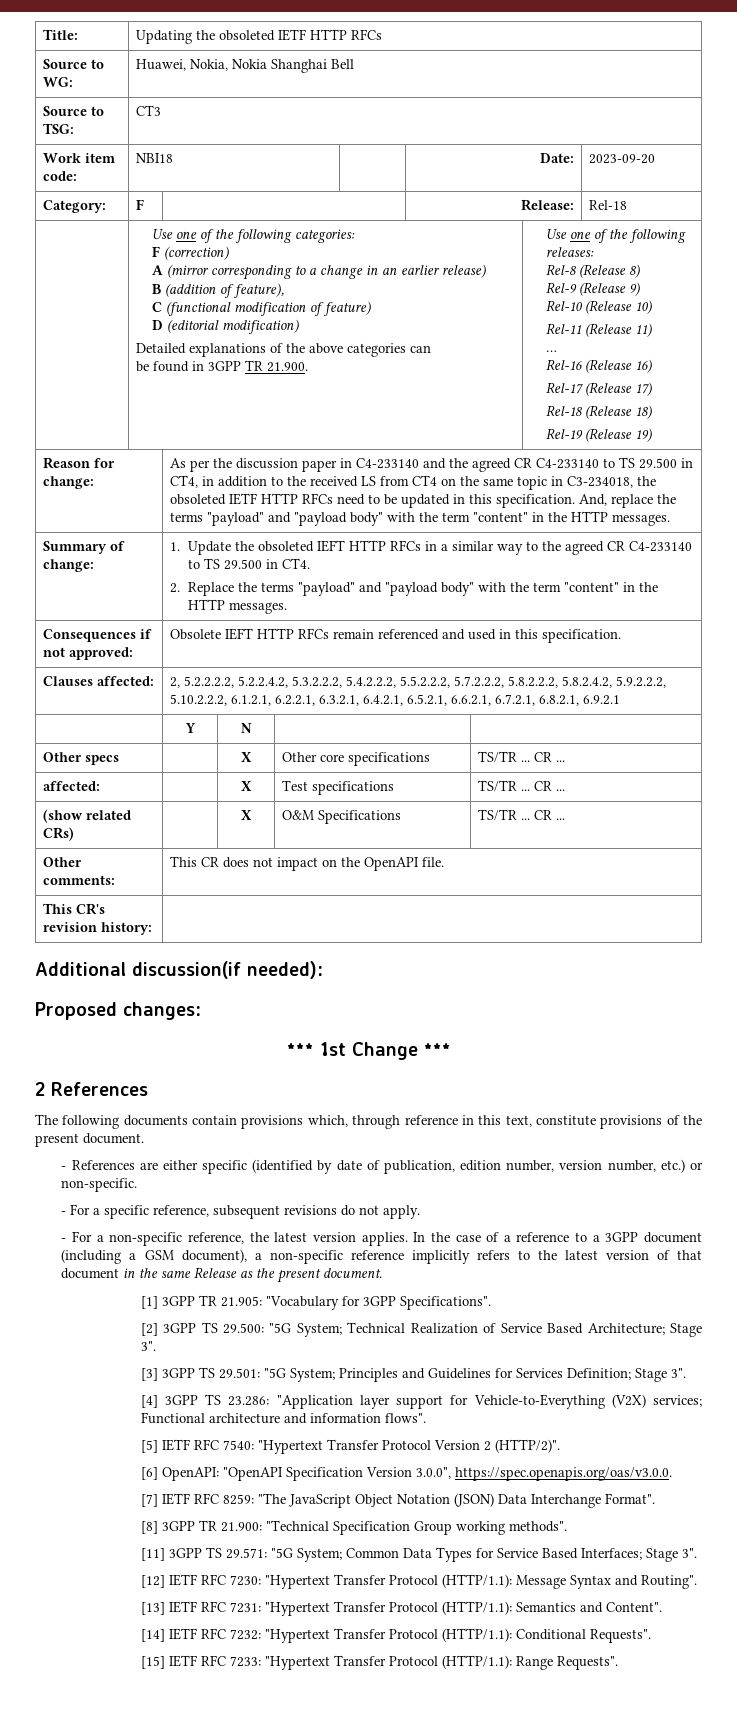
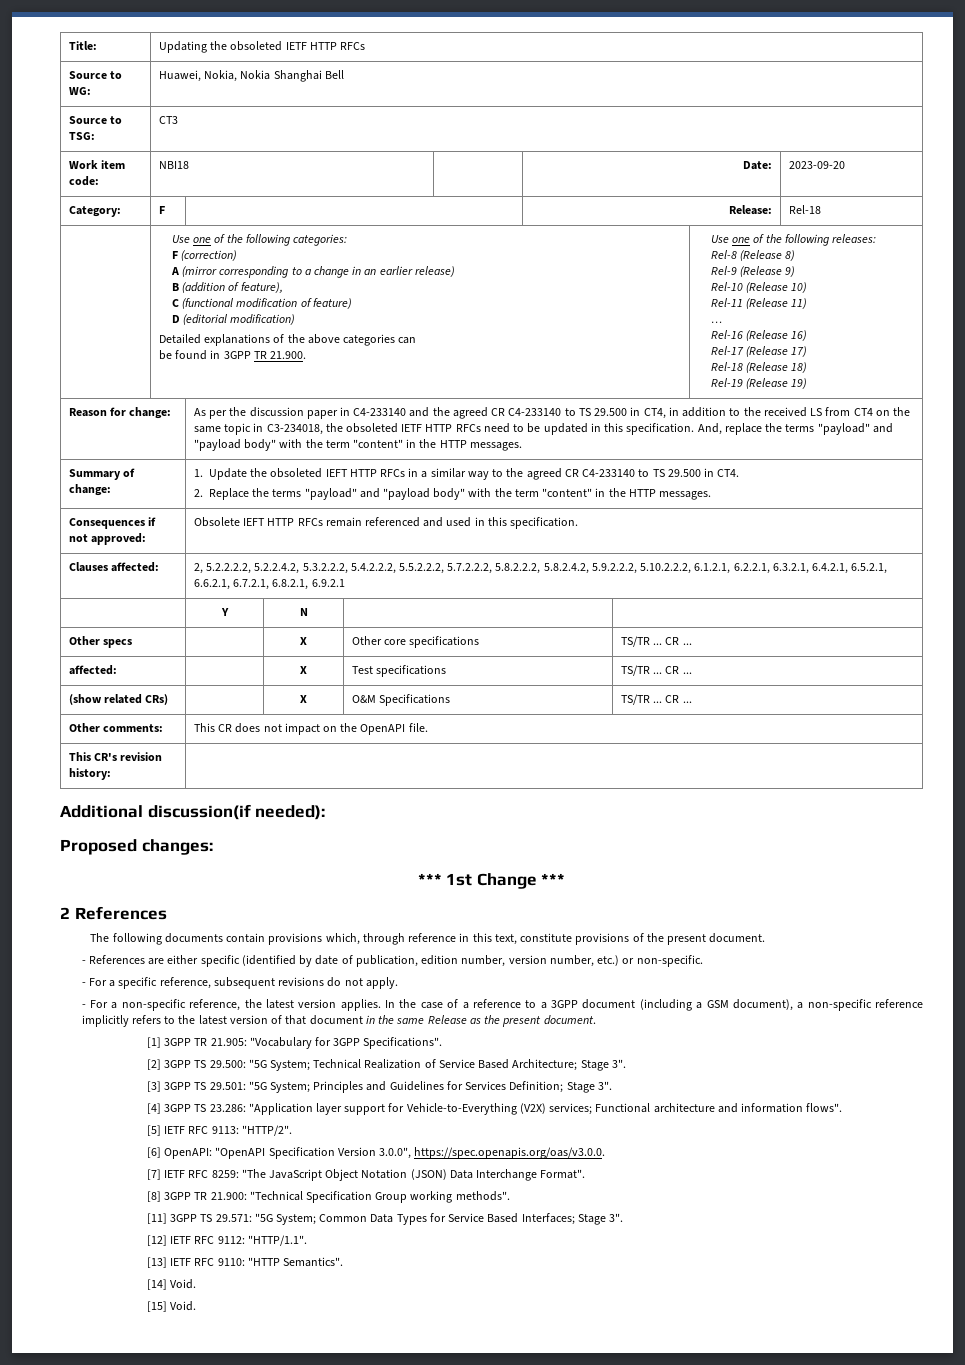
- [5] IETF RFC 7540: "Hypertext Transfer Protocol Version 2 (HTTP/2)".
+ [5] IETF RFC 9113: "HTTP/2".
- [12] IETF RFC 7230: "Hypertext Transfer Protocol (HTTP/1.1): Message Syntax and Routing".
- [13] IETF RFC 7231: "Hypertext Transfer Protocol (HTTP/1.1): Semantics and Content".
- [14] IETF RFC 7232: "Hypertext Transfer Protocol (HTTP/1.1): Conditional Requests".
- [15] IETF RFC 7233: "Hypertext Transfer Protocol (HTTP/1.1): Range Requests".
+ [12] IETF RFC 9112: "HTTP/1.1".
+ [13] IETF RFC 9110: "HTTP Semantics".
+ [14] Void.
+ [15] Void.

